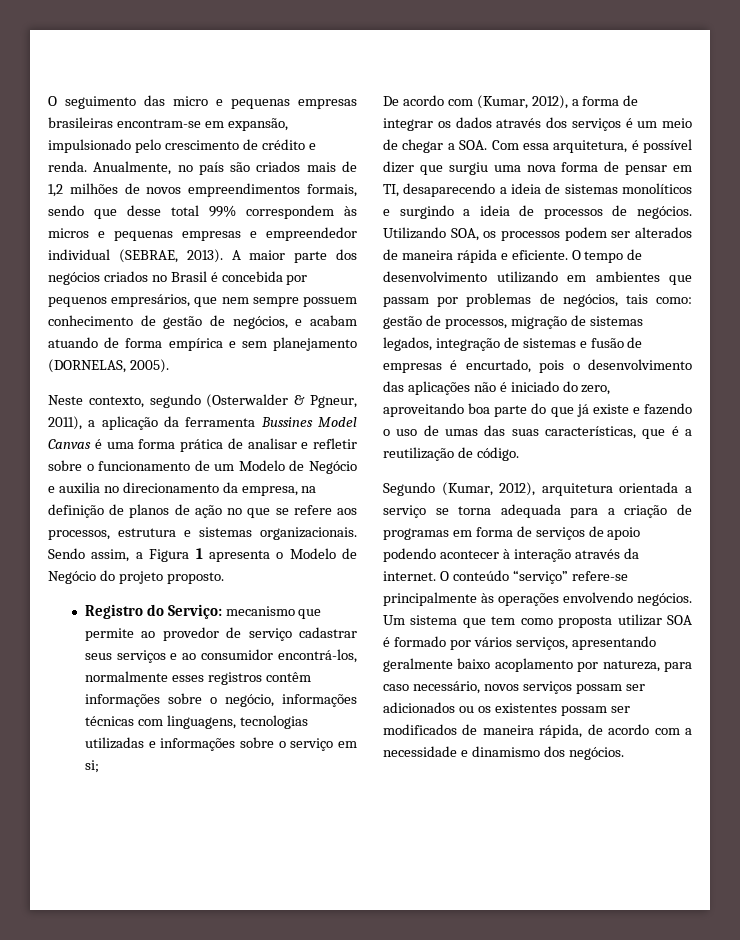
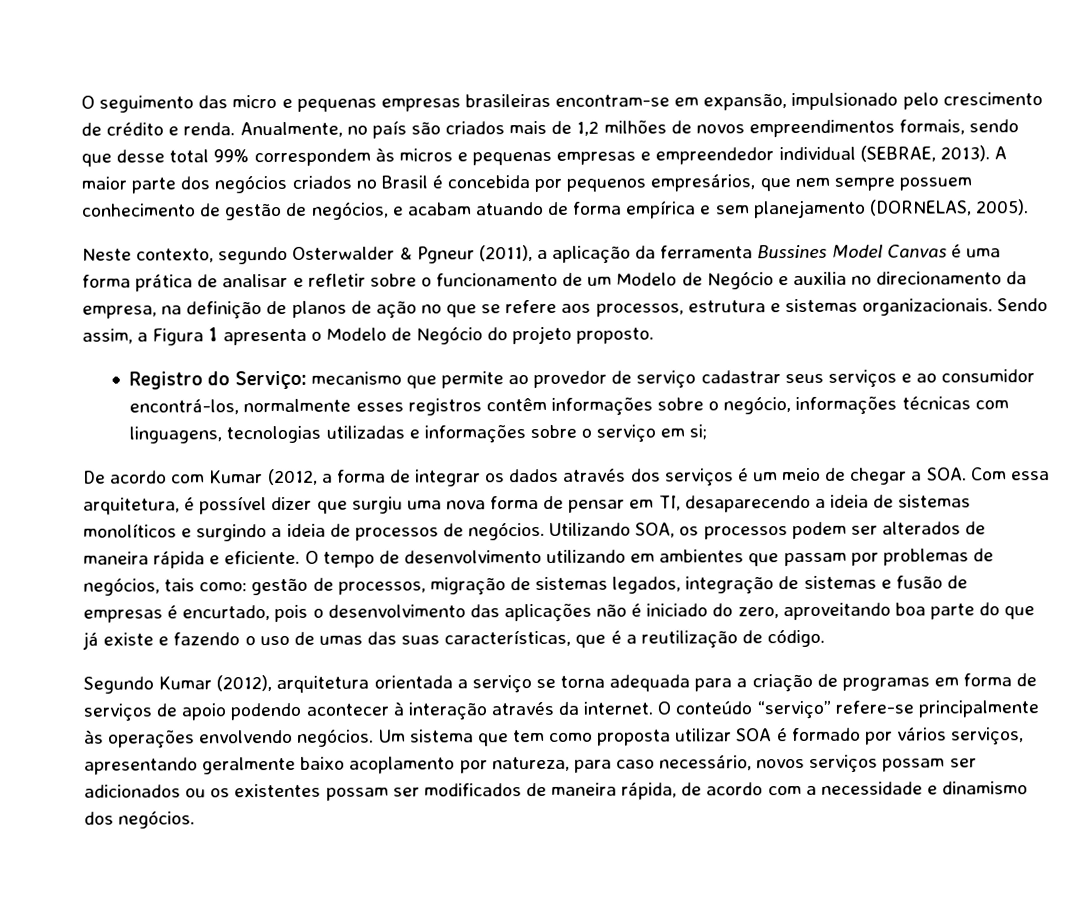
- Neste contexto, segundo (Osterwalder & Pgneur, 2011), a aplicação da ferramenta Bussines Model Canvas é uma forma prática de analisar e refletir sobre o funcionamento de um Modelo de Negócio e auxilia no direcionamento da empresa, na definição de planos de ação no que se refere aos processos, estrutura e sistemas organizacionais.
+ Neste contexto, segundo Osterwalder & Pgneur (2011), a aplicação da ferramenta Bussines Model Canvas é uma forma prática de analisar e refletir sobre o funcionamento de um Modelo de Negócio e auxilia no direcionamento da empresa, na definição de planos de ação no que se refere aos processos, estrutura e sistemas organizacionais.
- De acordo com (Kumar, 2012), a forma de integrar os dados através dos serviços é um meio de chegar a SOA. Com essa arquitetura, é possível dizer que surgiu uma nova forma de pensar em TI, desaparecendo a ideia de sistemas monolíticos e surgindo a ideia de processos de negócios.
+ De acordo com Kumar (2012, a forma de integrar os dados através dos serviços é um meio de chegar a SOA. Com essa arquitetura, é possível dizer que surgiu uma nova forma de pensar em TI, desaparecendo a ideia de sistemas monolíticos e surgindo a ideia de processos de negócios.
- Segundo (Kumar, 2012), arquitetura orientada a serviço se torna adequada para a criação de programas em forma de serviços de apoio podendo acontecer à interação através da internet.
+ Segundo Kumar (2012), arquitetura orientada a serviço se torna adequada para a criação de programas em forma de serviços de apoio podendo acontecer à interação através da internet.

